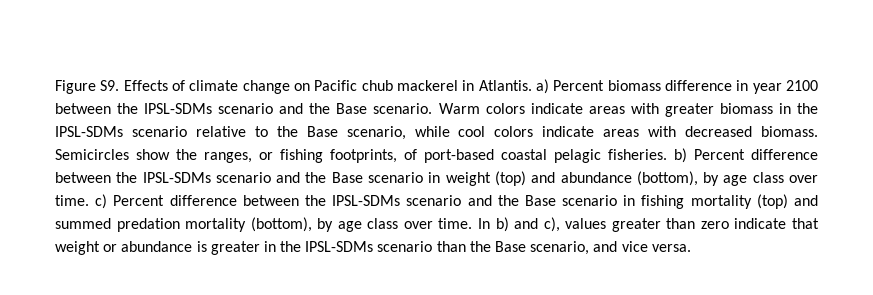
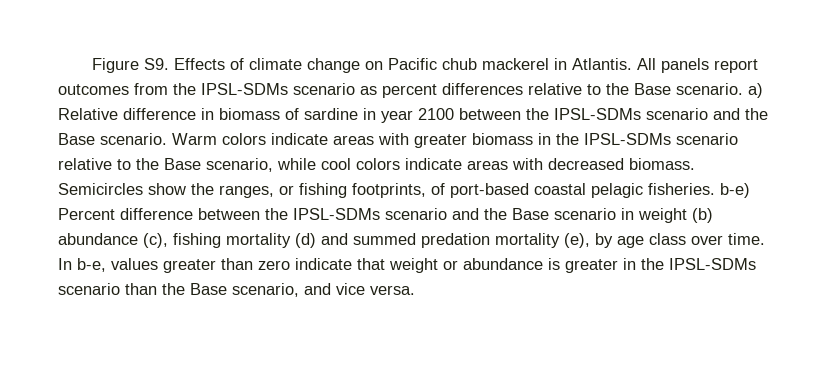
- Figure S9. Effects of climate change on Pacific chub mackerel in Atlantis. a) Percent biomass difference in year 2100 between the IPSL-SDMs scenario and the Base scenario.
+ Figure S9. Effects of climate change on Pacific chub mackerel in Atlantis. All panels report outcomes from the IPSL-SDMs scenario as percent differences relative to the Base scenario. a) Relative difference in biomass of sardine in year 2100 between the IPSL-SDMs scenario and the Base scenario.
- Semicircles show the ranges, or fishing footprints, of port-based coastal pelagic fisheries. b) Percent difference between the IPSL-SDMs scenario and the Base scenario in weight (top) and abundance (bottom), by age class over time. c) Percent difference between the IPSL-SDMs scenario and the Base scenario in fishing mortality (top) and summed predation mortality (bottom), by age class over time.
+ Semicircles show the ranges, or fishing footprints, of port-based coastal pelagic fisheries. b-e) Percent difference between the IPSL-SDMs scenario and the Base scenario in weight (b) abundance (c), fishing mortality (d) and summed predation mortality (e), by age class over time.
- In b) and c), values greater than zero indicate that weight or abundance is greater in the IPSL-SDMs scenario than the Base scenario, and vice versa.
+ In b-e, values greater than zero indicate that weight or abundance is greater in the IPSL-SDMs scenario than the Base scenario, and vice versa.

